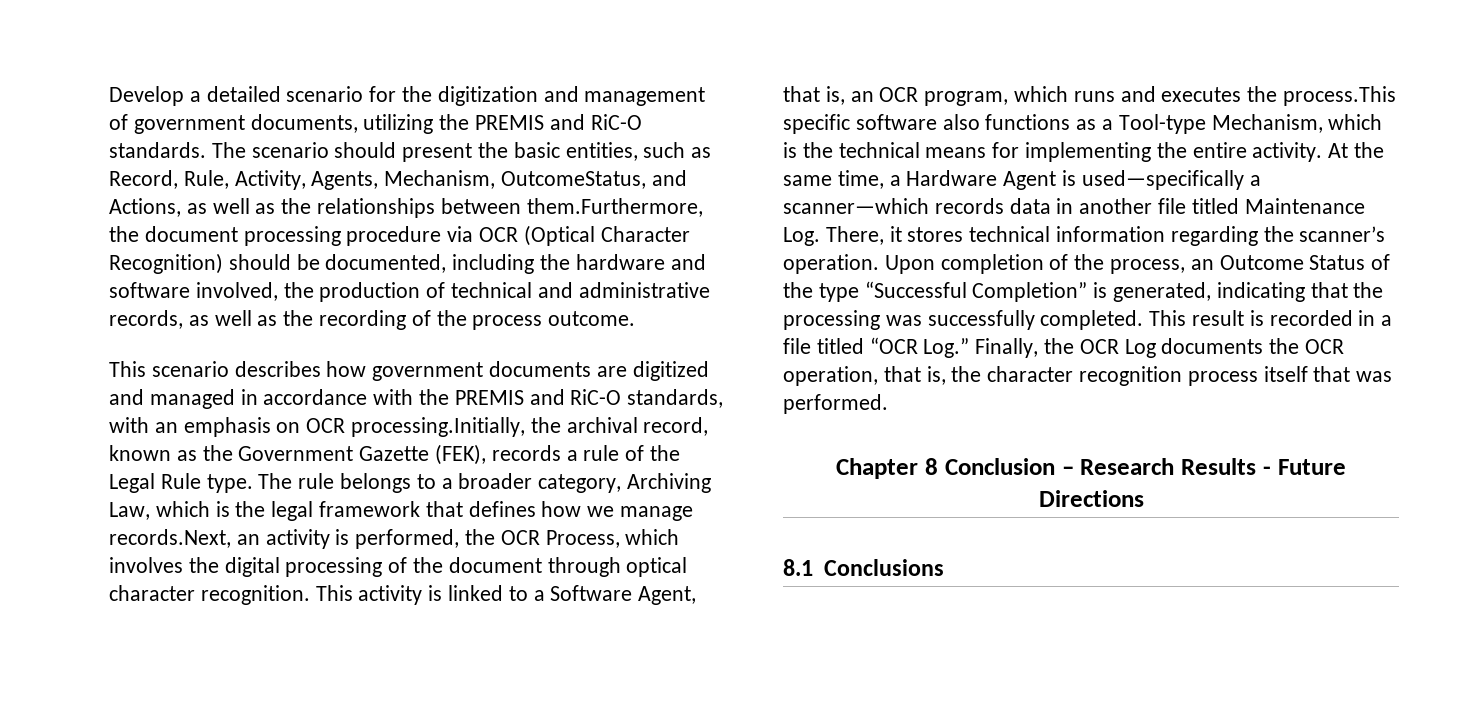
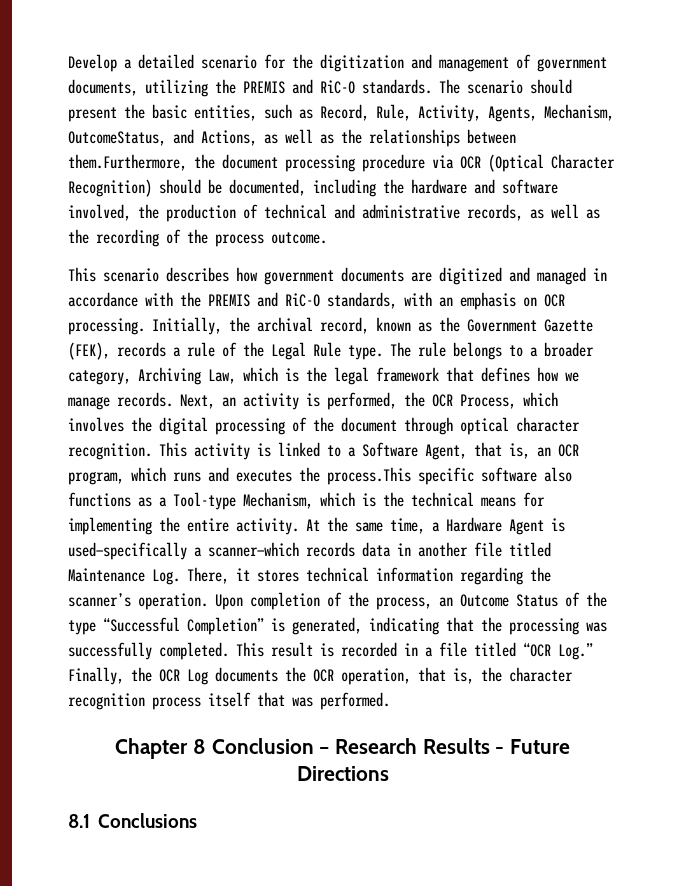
- This scenario describes how government documents are digitized and managed in accordance with the PREMIS and RiC-O standards, with an emphasis on OCR processing.Initially, the archival record, known as the Government Gazette (FEK), records a rule of the Legal Rule type.
+ This scenario describes how government documents are digitized and managed in accordance with the PREMIS and RiC-O standards, with an emphasis on OCR processing. Initially, the archival record, known as the Government Gazette (FEK), records a rule of the Legal Rule type.
- The rule belongs to a broader category, Archiving Law, which is the legal framework that defines how we manage records.Next, an activity is performed, the OCR Process, which involves the digital processing of the document through optical character recognition.
+ The rule belongs to a broader category, Archiving Law, which is the legal framework that defines how we manage records. Next, an activity is performed, the OCR Process, which involves the digital processing of the document through optical character recognition.

